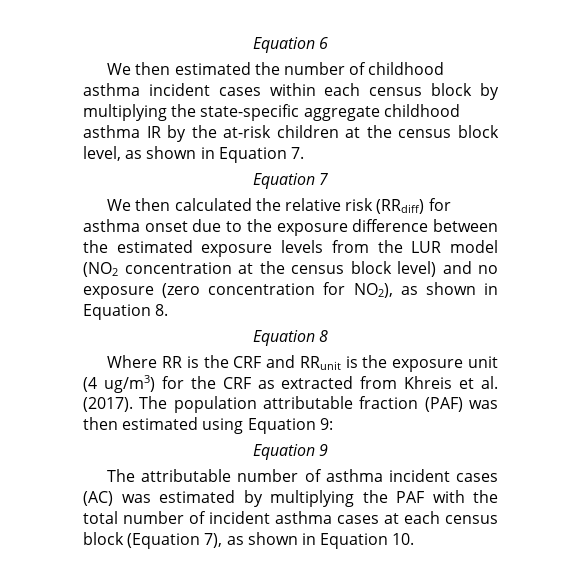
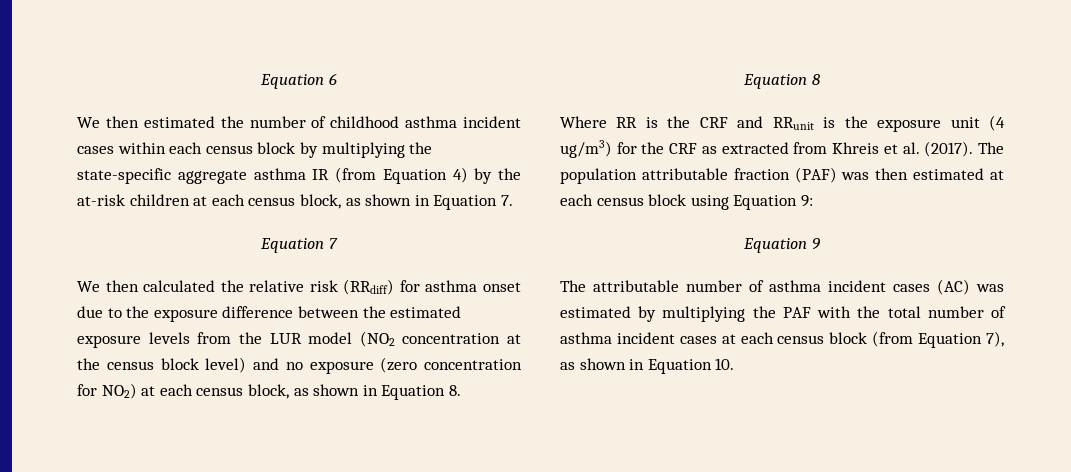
- We then estimated the number of childhood asthma incident cases within each census block by multiplying the state-specific aggregate childhood asthma IR by the at-risk children at the census block level, as shown in Equation 7.
+ We then estimated the number of childhood asthma incident cases within each census block by multiplying the state-specific aggregate asthma IR (from Equation 4) by the at-risk children at each census block, as shown in Equation 7.
- We then calculated the relative risk (RRdiff) for asthma onset due to the exposure difference between the estimated exposure levels from the LUR model (NO2 concentration at the census block level) and no exposure (zero concentration for NO2), as shown in Equation 8.
+ We then calculated the relative risk (RRdiff) for asthma onset due to the exposure difference between the estimated exposure levels from the LUR model (NO2 concentration at the census block level) and no exposure (zero concentration for NO2) at each census block, as shown in Equation 8.
- The population attributable fraction (PAF) was then estimated using Equation 9:
+ The population attributable fraction (PAF) was then estimated at each census block using Equation 9:
- The attributable number of asthma incident cases (AC) was estimated by multiplying the PAF with the total number of incident asthma cases at each census block (Equation 7), as shown in Equation 10.
+ The attributable number of asthma incident cases (AC) was estimated by multiplying the PAF with the total number of asthma incident cases at each census block (from Equation 7), as shown in Equation 10.

